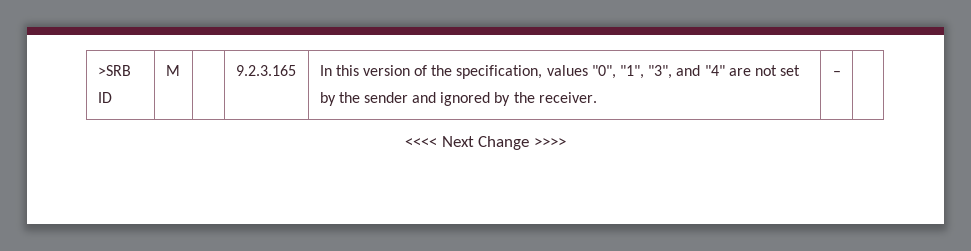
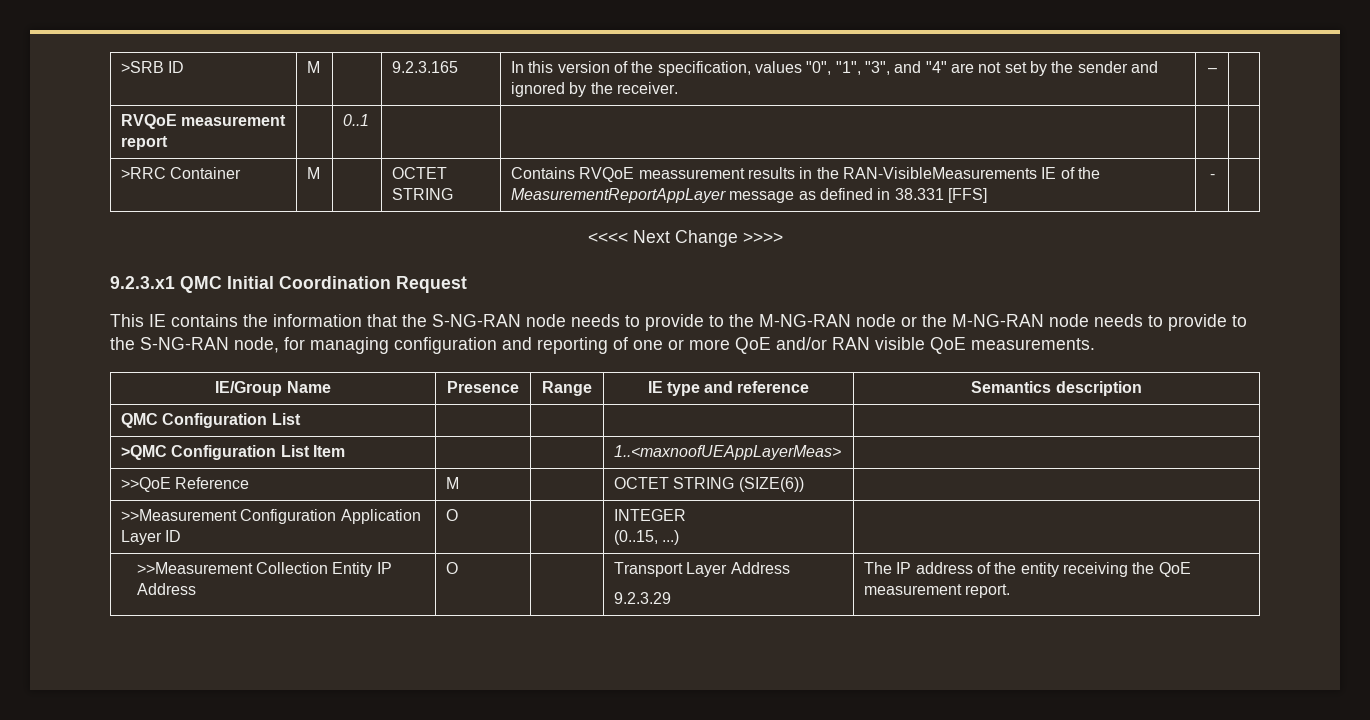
+ RVQoE measurement report | | 0..1 | | | |
+ >RRC Container | M | | OCTET STRING | Contains RVQoE meassurement results in the RAN-VisibleMeasurements IE of the MeasurementReportAppLayer message as defined in 38.331 [FFS] | - |
  <<<< Next Change >>>>
+ 9.2.3.x1 QMC Initial Coordination Request
+ This IE contains the information that the S-NG-RAN node needs to provide to the M-NG-RAN node or the M-NG-RAN node needs to provide to the S-NG-RAN node, for managing configuration and reporting of one or more QoE and/or RAN visible QoE measurements.
+ IE/Group Name | Presence | Range | IE type and reference | Semantics description
+ QMC Configuration List | | | |
+ >QMC Configuration List Item | | | 1..<maxnoofUEAppLayerMeas> |
+ >>QoE Reference | M | | OCTET STRING (SIZE(6)) |
+ >>Measurement Configuration Application Layer ID | O | | INTEGER
+ (0..15, ...) |
+ >>Measurement Collection Entity IP Address | O | | Transport Layer Address
+ 9.2.3.29 | The IP address of the entity receiving the QoE measurement report.

